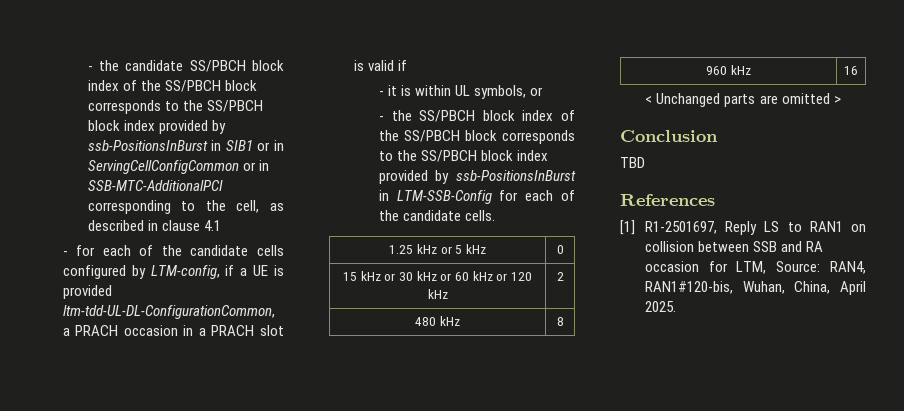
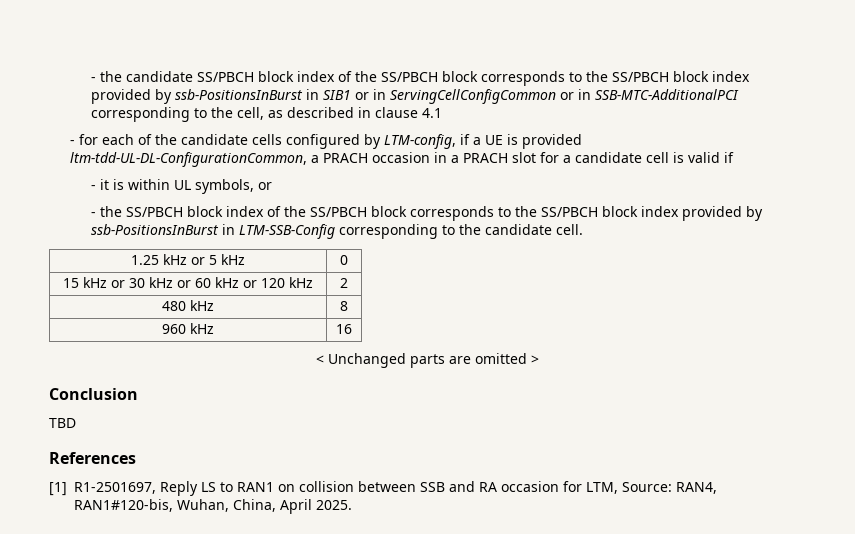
- - for each of the candidate cells configured by LTM-config, if a UE is provided ltm-tdd-UL-DL-ConfigurationCommon, a PRACH occasion in a PRACH slot is valid if
+ - for each of the candidate cells configured by LTM-config, if a UE is provided ltm-tdd-UL-DL-ConfigurationCommon, a PRACH occasion in a PRACH slot for a candidate cell is valid if
- - the SS/PBCH block index of the SS/PBCH block corresponds to the SS/PBCH block index provided by ssb-PositionsInBurst in LTM-SSB-Config for each of the candidate cells.
+ - the SS/PBCH block index of the SS/PBCH block corresponds to the SS/PBCH block index provided by ssb-PositionsInBurst in LTM-SSB-Config corresponding to the candidate cell.

